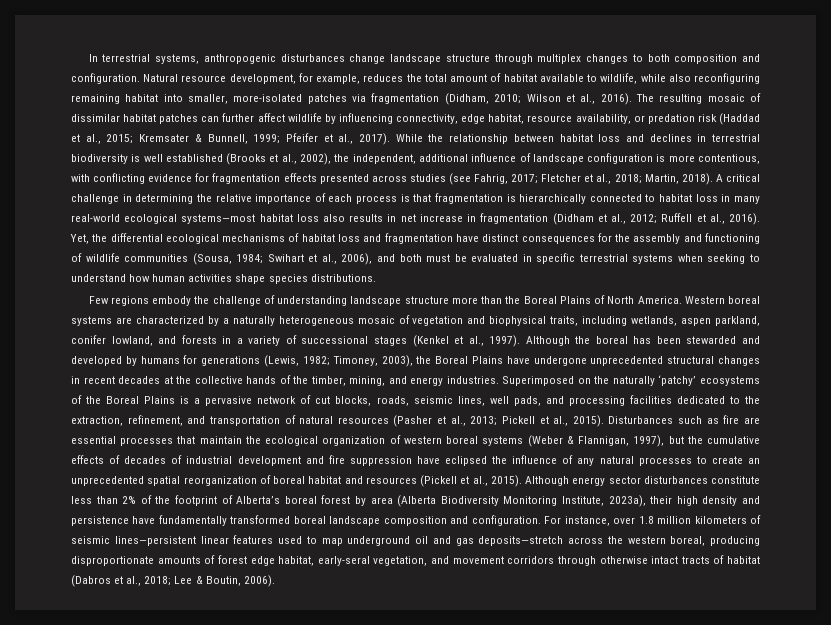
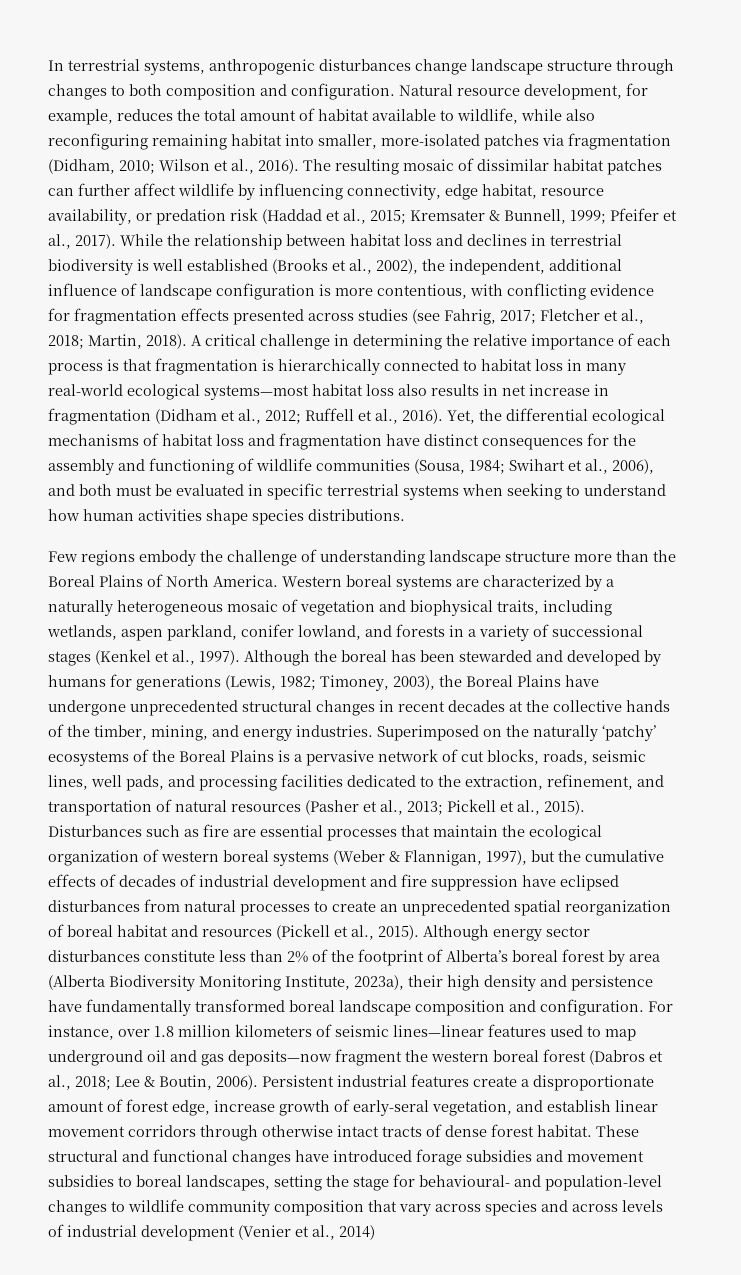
- In terrestrial systems, anthropogenic disturbances change landscape structure through multiplex changes to both composition and configuration.
+ In terrestrial systems, anthropogenic disturbances change landscape structure through changes to both composition and configuration.
- Disturbances such as fire are essential processes that maintain the ecological organization of western boreal systems (Weber & Flannigan, 1997), but the cumulative effects of decades of industrial development and fire suppression have eclipsed the influence of any natural processes to create an unprecedented spatial reorganization of boreal habitat and resources (Pickell et al., 2015).
+ Disturbances such as fire are essential processes that maintain the ecological organization of western boreal systems (Weber & Flannigan, 1997), but the cumulative effects of decades of industrial development and fire suppression have eclipsed disturbances from natural processes to create an unprecedented spatial reorganization of boreal habitat and resources (Pickell et al., 2015).
- For instance, over 1.8 million kilometers of seismic lines—persistent linear features used to map underground oil and gas deposits—stretch across the western boreal, producing disproportionate amounts of forest edge habitat, early-seral vegetation, and movement corridors through otherwise intact tracts of habitat (Dabros et al., 2018; Lee & Boutin, 2006).
+ For instance, over 1.8 million kilometers of seismic lines—linear features used to map underground oil and gas deposits—now fragment the western boreal forest (Dabros et al., 2018; Lee & Boutin, 2006).
+ Persistent industrial features create a disproportionate amount of forest edge, increase growth of early-seral vegetation, and establish linear movement corridors through otherwise intact tracts of dense forest habitat. These structural and functional changes have introduced forage subsidies and movement subsidies to boreal landscapes, setting the stage for behavioural- and population-level changes to wildlife community composition that vary across species and across levels of industrial development (Venier et al., 2014)

